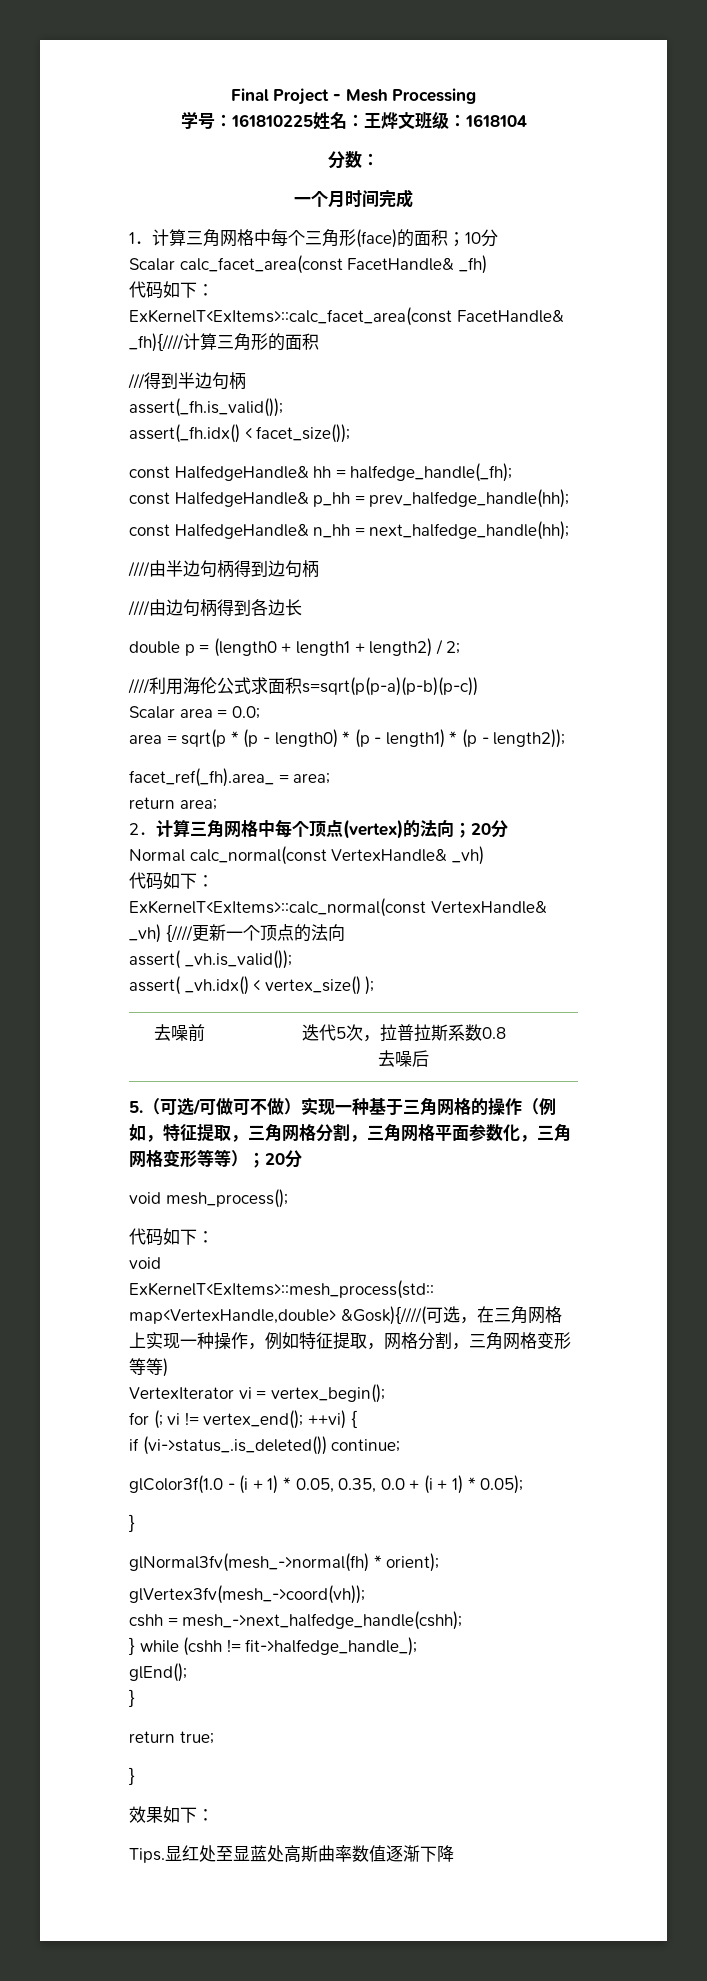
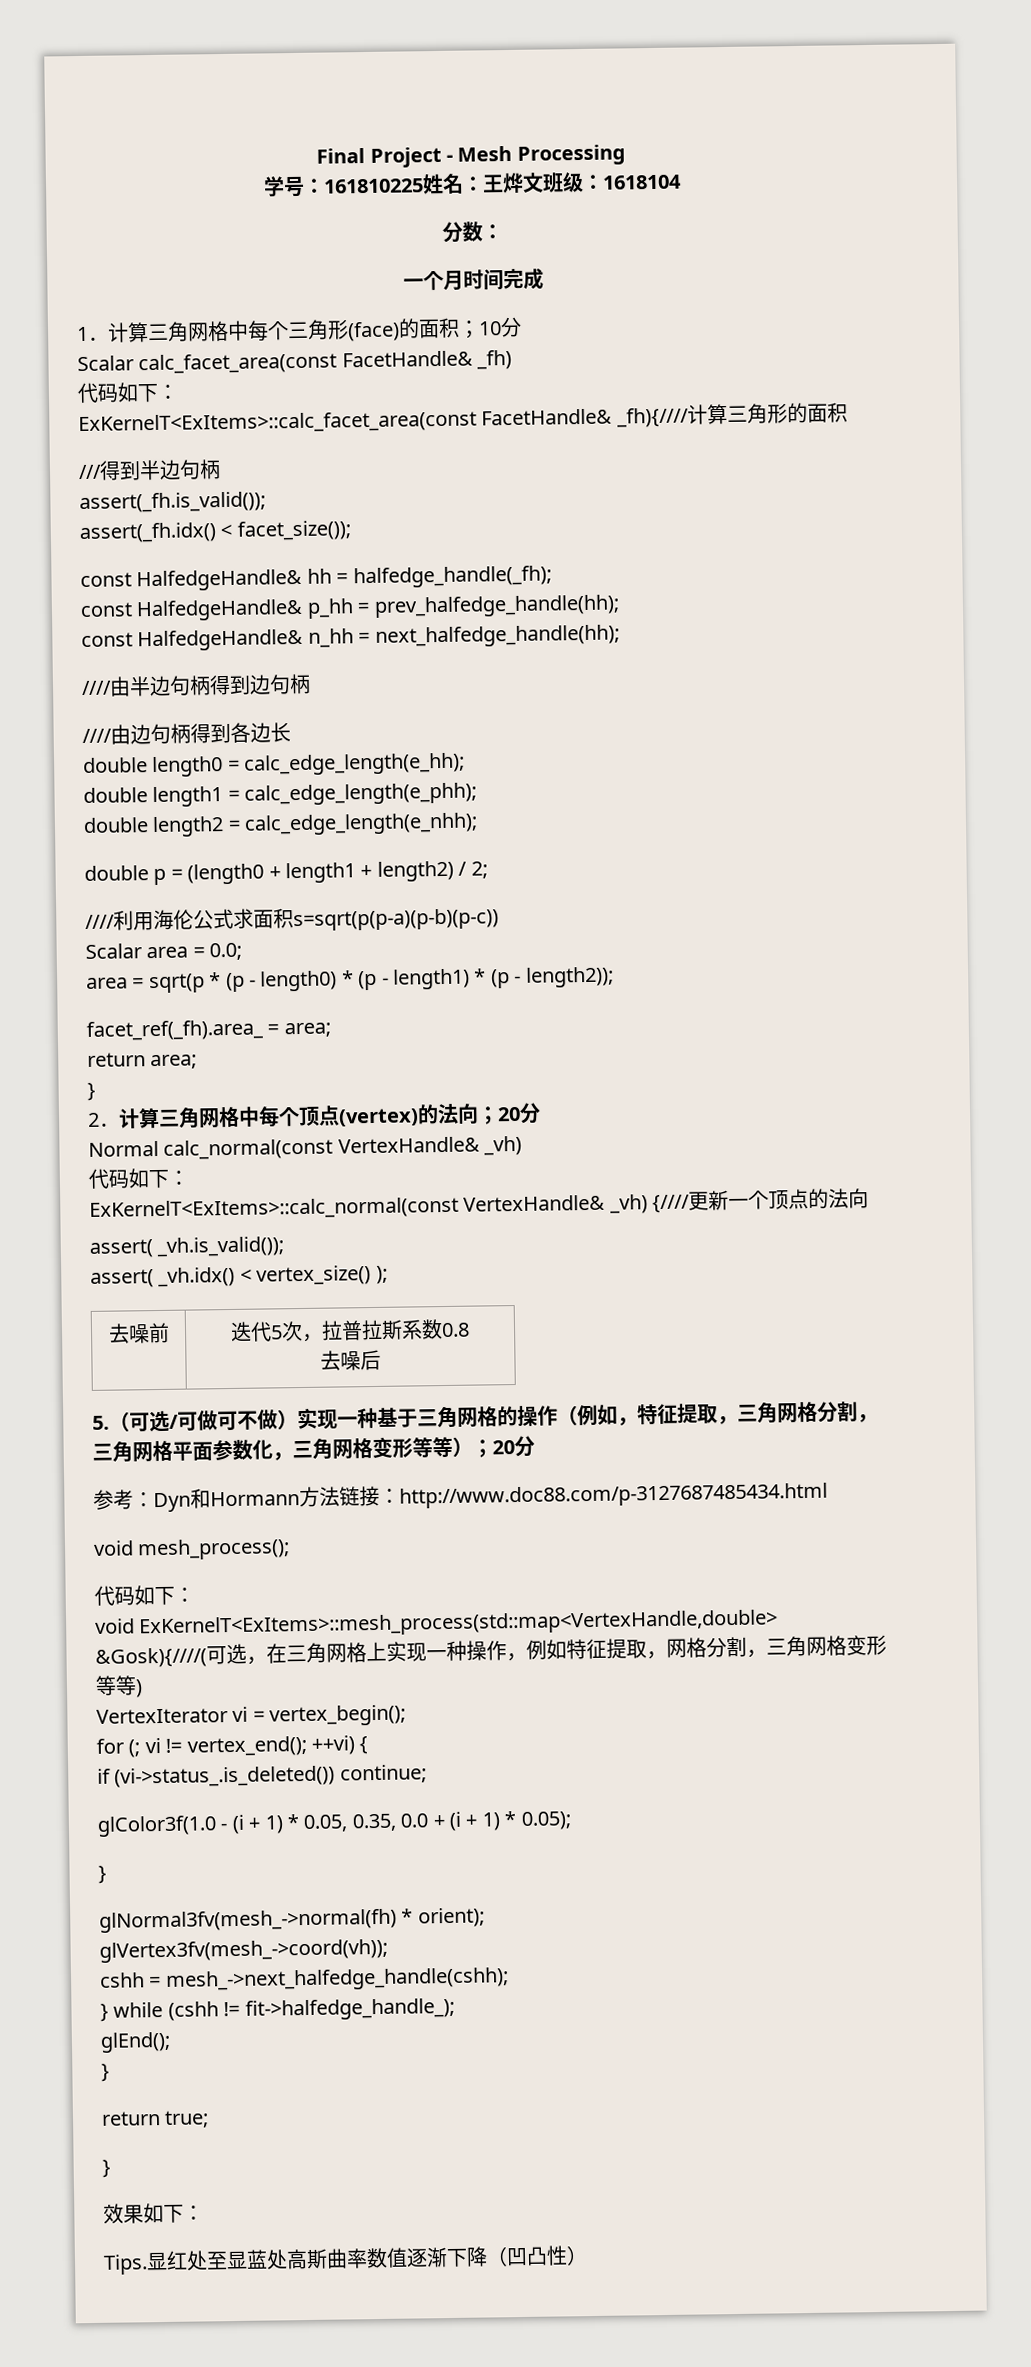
+ double length0 = calc_edge_length(e_hh);
+ double length1 = calc_edge_length(e_phh);
+ double length2 = calc_edge_length(e_nhh);
  return area;
+ }
+ 参考：Dyn和Hormann方法链接：http://www.doc88.com/p-3127687485434.html
- 显红处至显蓝处高斯曲率数值逐渐下降
+ 显红处至显蓝处高斯曲率数值逐渐下降（凹凸性）

